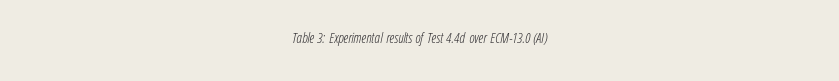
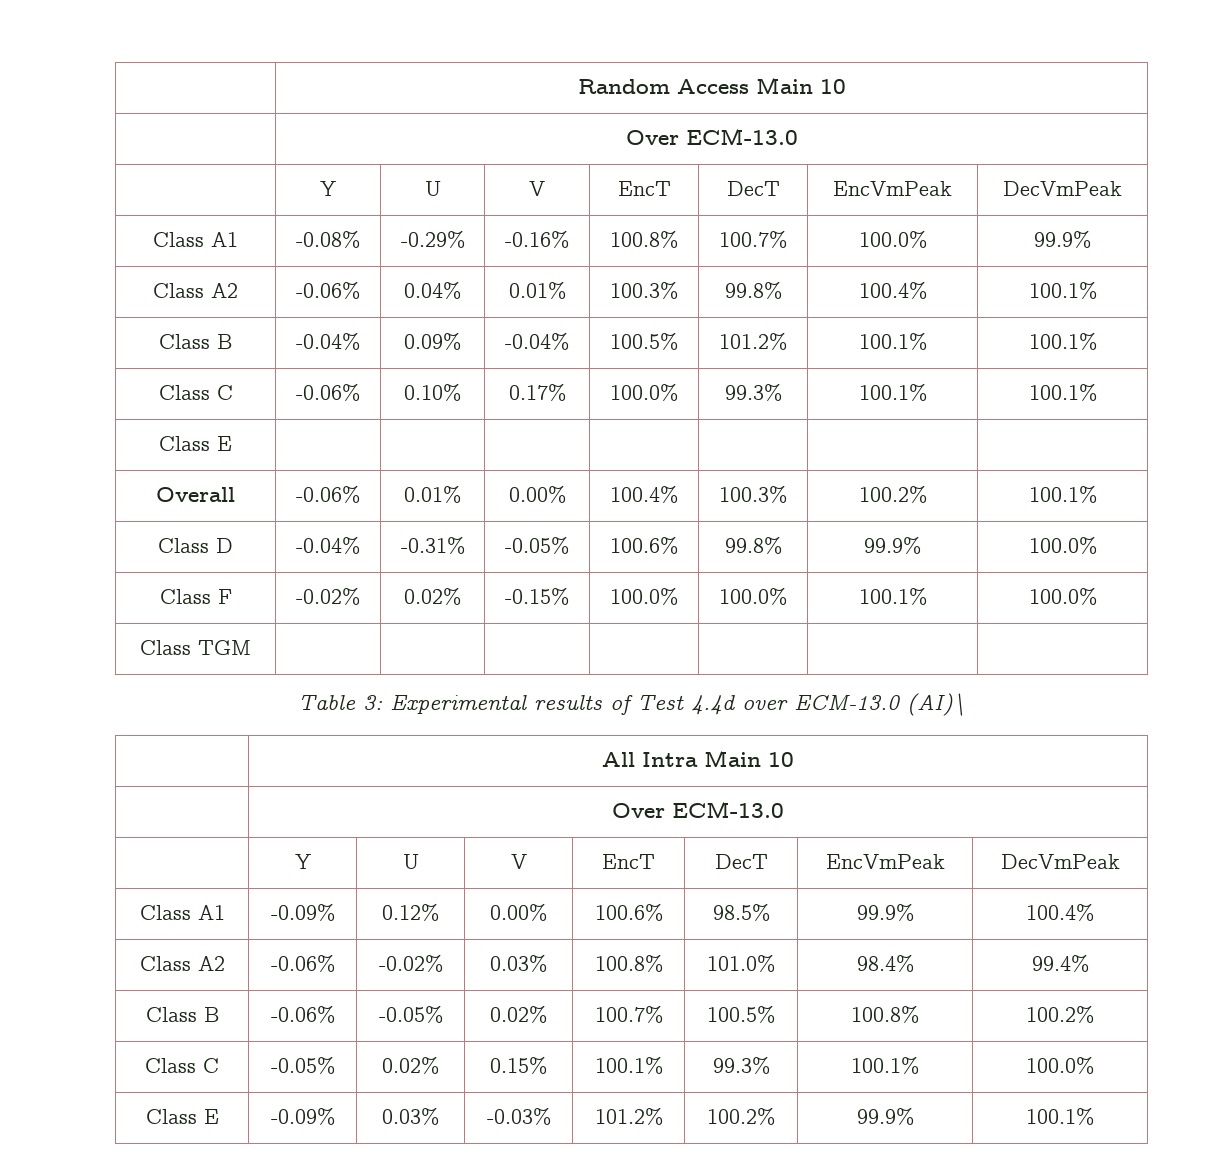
+ | Random Access Main 10
+ | Over ECM-13.0
+ | Y | U | V | EncT | DecT | EncVmPeak | DecVmPeak
+ Class A1 | -0.08% | -0.29% | -0.16% | 100.8% | 100.7% | 100.0% | 99.9%
+ Class A2 | -0.06% | 0.04% | 0.01% | 100.3% | 99.8% | 100.4% | 100.1%
+ Class B | -0.04% | 0.09% | -0.04% | 100.5% | 101.2% | 100.1% | 100.1%
+ Class C | -0.06% | 0.10% | 0.17% | 100.0% | 99.3% | 100.1% | 100.1%
+ Class E | | | | | | |
+ Overall | -0.06% | 0.01% | 0.00% | 100.4% | 100.3% | 100.2% | 100.1%
+ Class D | -0.04% | -0.31% | -0.05% | 100.6% | 99.8% | 99.9% | 100.0%
+ Class F | -0.02% | 0.02% | -0.15% | 100.0% | 100.0% | 100.1% | 100.0%
+ Class TGM | | | | | | |
- Table 3: Experimental results of Test 4.4d over ECM-13.0 (AI)
+ Table 3: Experimental results of Test 4.4d over ECM-13.0 (AI)\
+ | All Intra Main 10
+ | Over ECM-13.0
+ | Y | U | V | EncT | DecT | EncVmPeak | DecVmPeak
+ Class A1 | -0.09% | 0.12% | 0.00% | 100.6% | 98.5% | 99.9% | 100.4%
+ Class A2 | -0.06% | -0.02% | 0.03% | 100.8% | 101.0% | 98.4% | 99.4%
+ Class B | -0.06% | -0.05% | 0.02% | 100.7% | 100.5% | 100.8% | 100.2%
+ Class C | -0.05% | 0.02% | 0.15% | 100.1% | 99.3% | 100.1% | 100.0%
+ Class E | -0.09% | 0.03% | -0.03% | 101.2% | 100.2% | 99.9% | 100.1%

